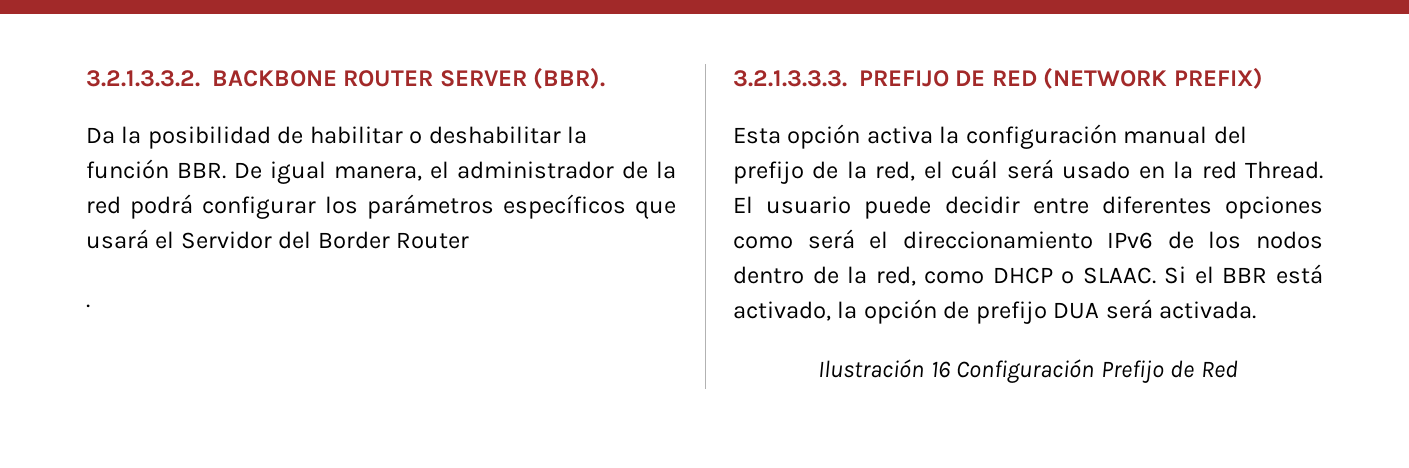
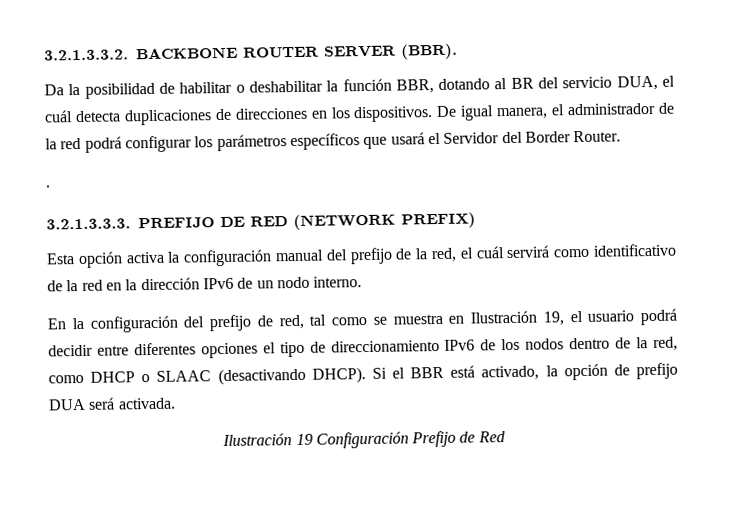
- Da la posibilidad de habilitar o deshabilitar la función BBR. De igual manera, el administrador de la red podrá configurar los parámetros específicos que usará el Servidor del Border Router
+ Da la posibilidad de habilitar o deshabilitar la función BBR, dotando al BR del servicio DUA, el cuál detecta duplicaciones de direcciones en los dispositivos. De igual manera, el administrador de la red podrá configurar los parámetros específicos que usará el Servidor del Border Router.
- Esta opción activa la configuración manual del prefijo de la red, el cuál será usado en la red Thread. El usuario puede decidir entre diferentes opciones como será el direccionamiento IPv6 de los nodos dentro de la red, como DHCP o SLAAC.
+ Esta opción activa la configuración manual del prefijo de la red, el cuál servirá como identificativo de la red en la dirección IPv6 de un nodo interno.
+ En la configuración del prefijo de red, tal como se muestra en Ilustración 19, el usuario podrá decidir entre diferentes opciones el tipo de direccionamiento IPv6 de los nodos dentro de la red, como DHCP o SLAAC (desactivando DHCP).
- Ilustración 16 Configuración Prefijo de Red
+ Ilustración 19 Configuración Prefijo de Red

